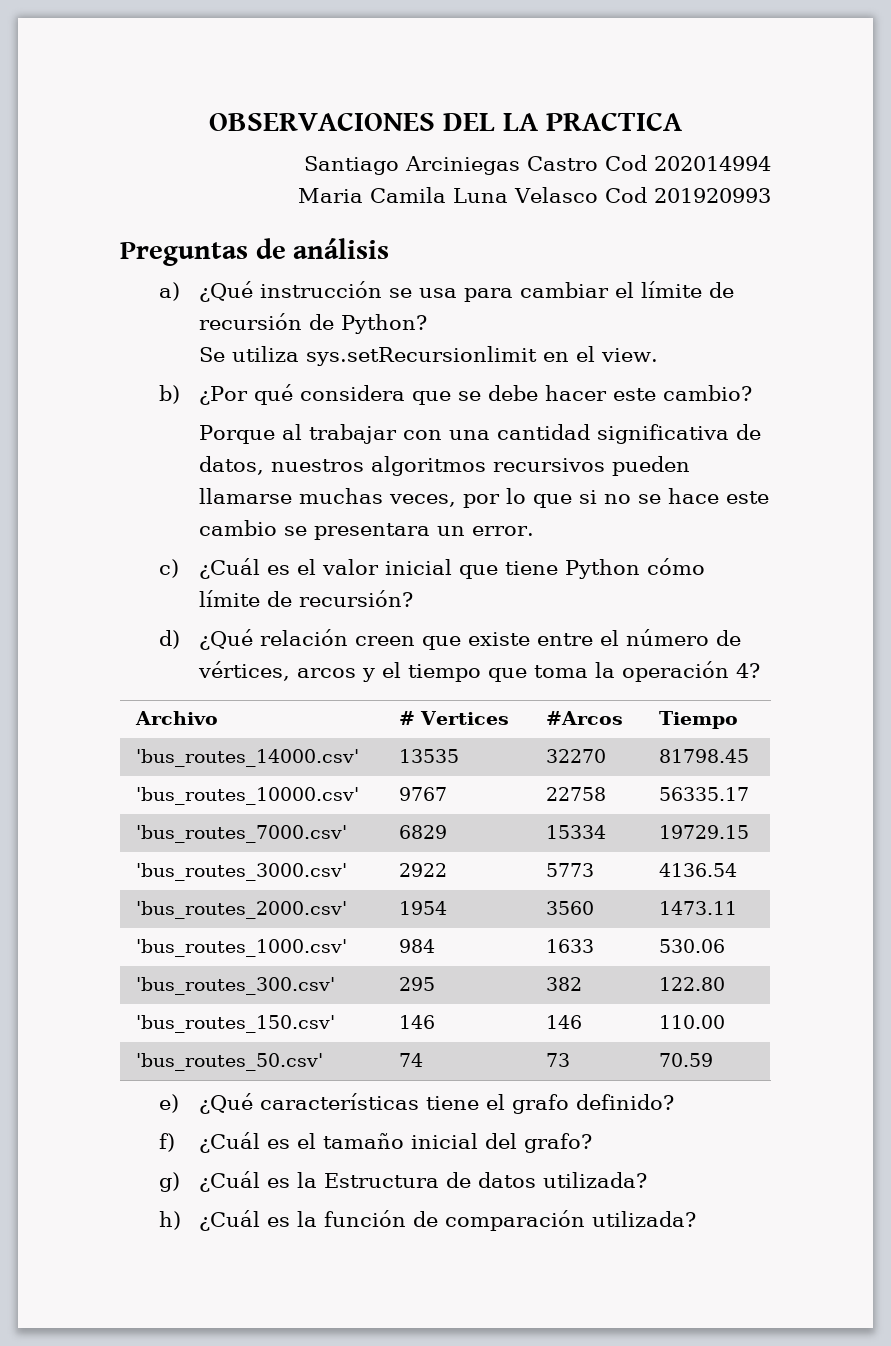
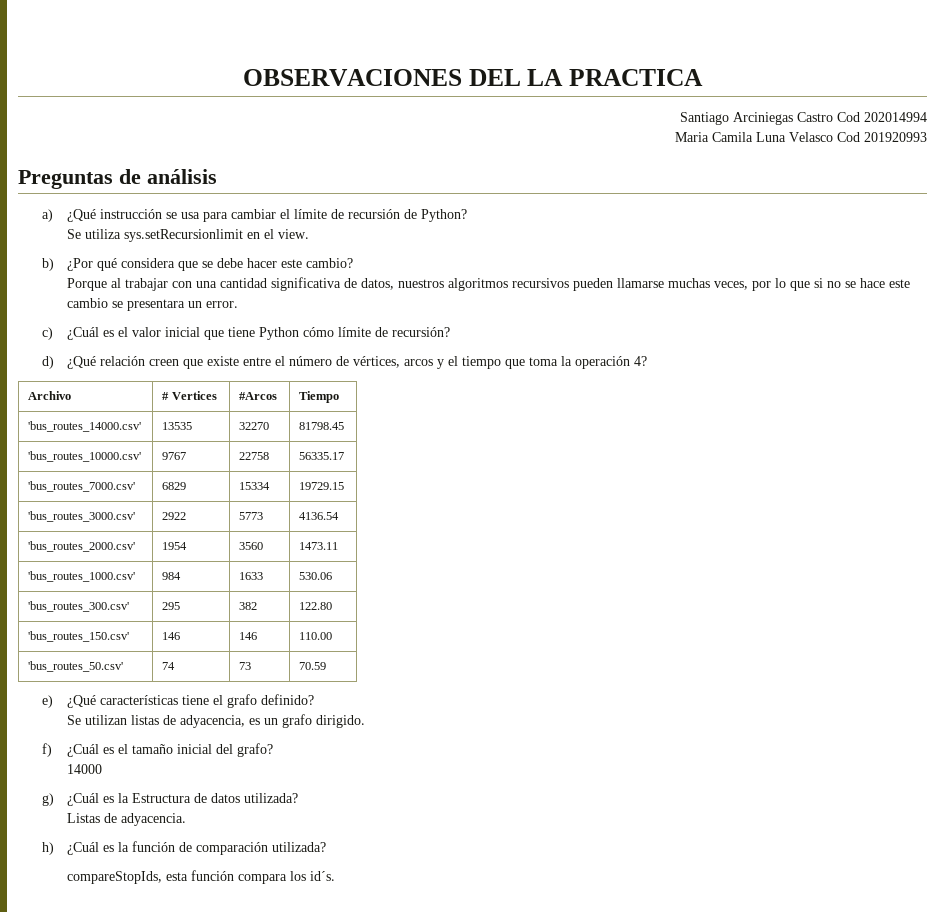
+ Se utilizan listas de adyacencia, es un grafo dirigido.
+ 14000
+ Listas de adyacencia.
+ compareStopIds, esta función compara los id´s.

